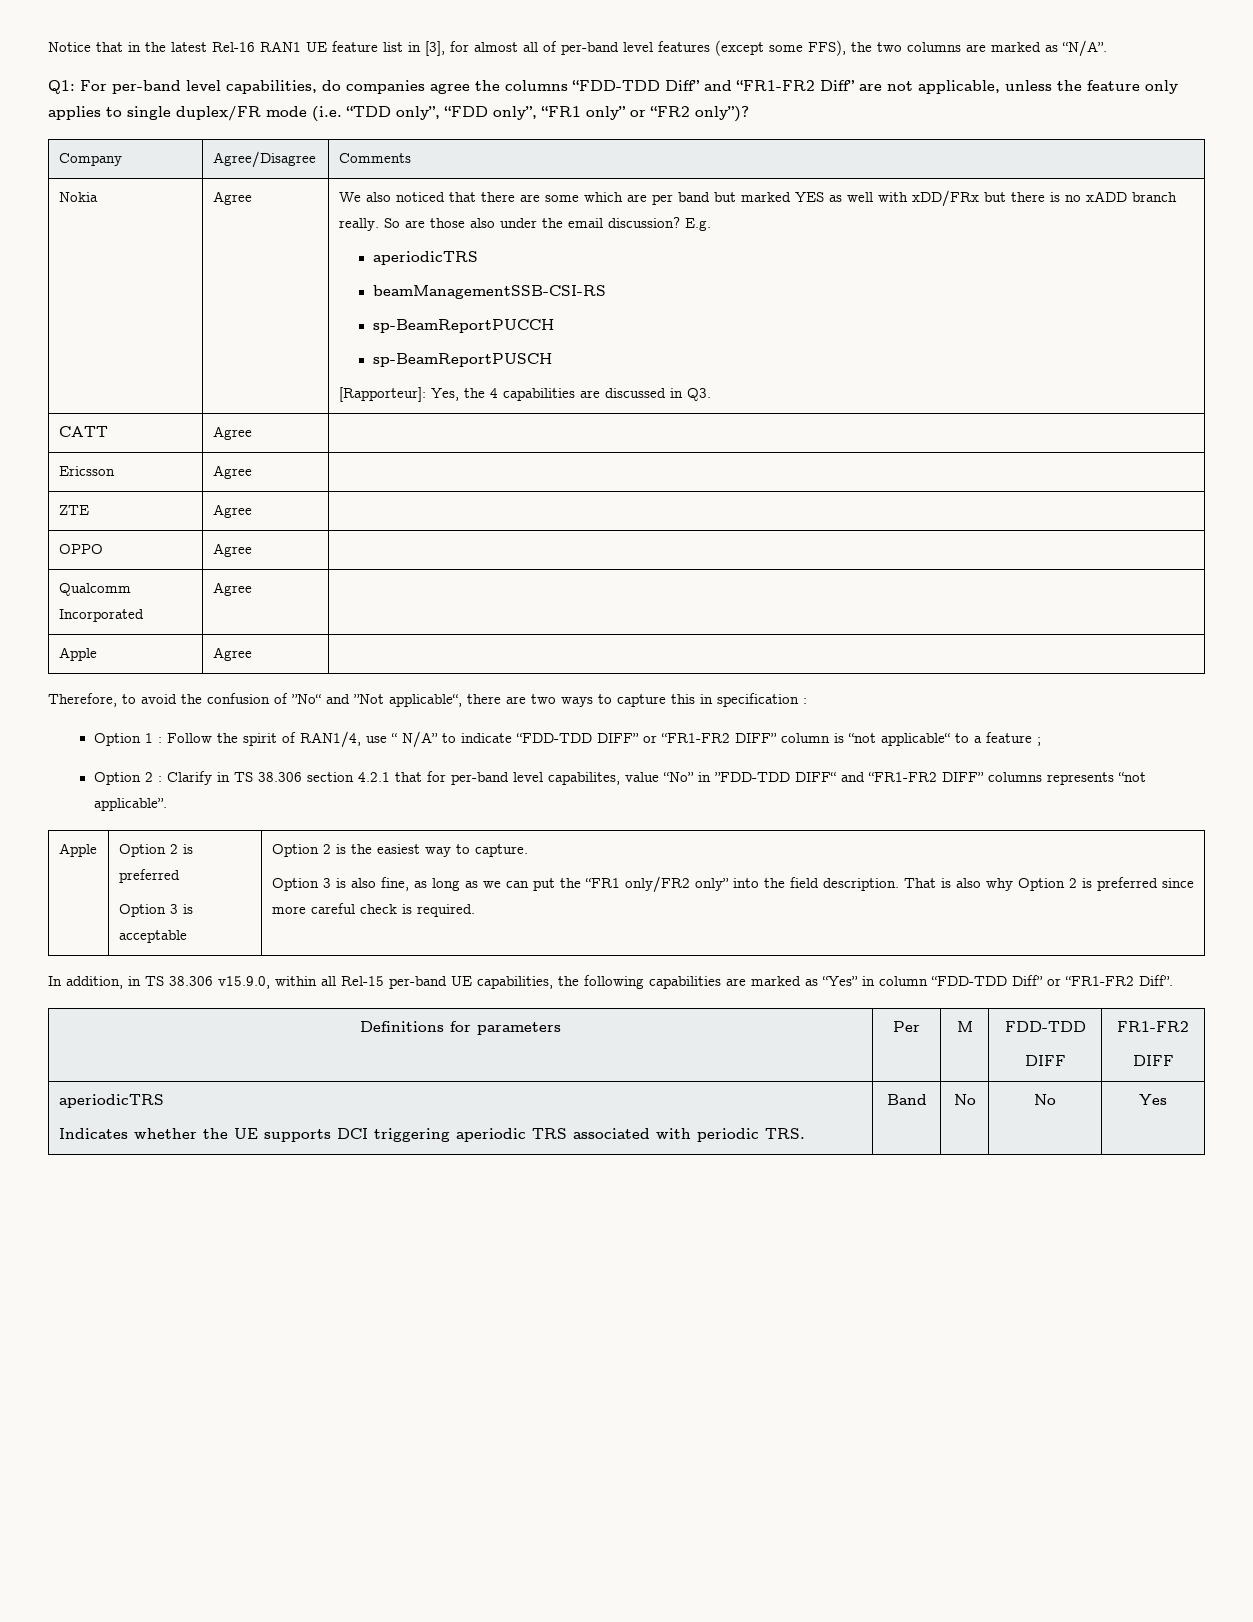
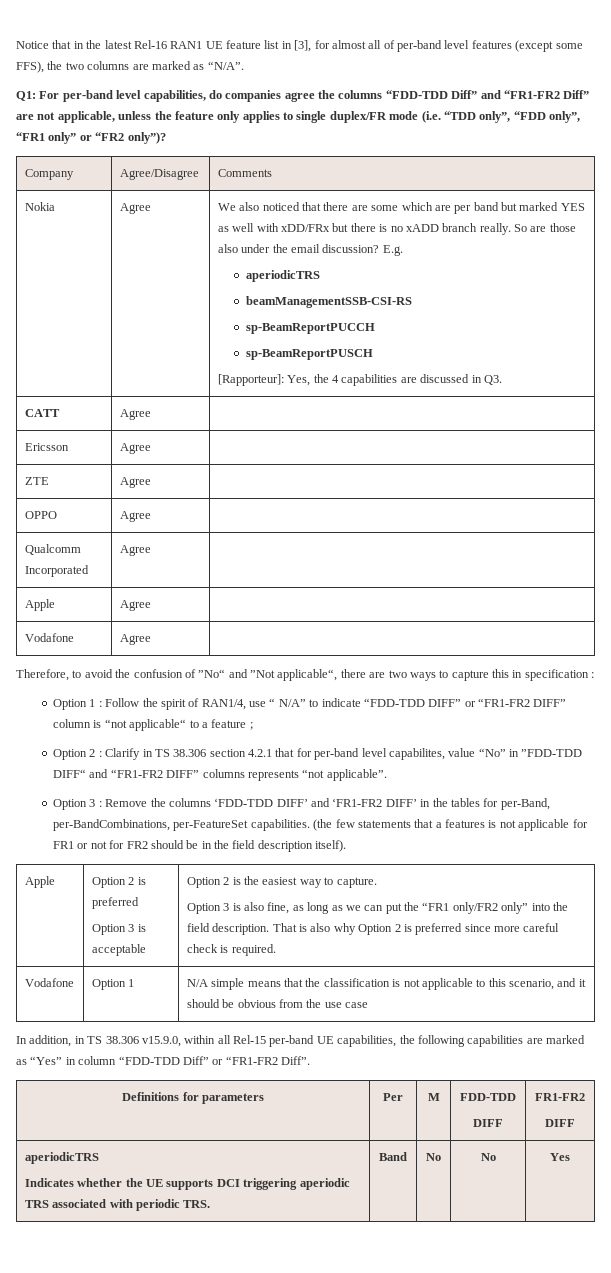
+ Vodafone | Agree |
+ Option 3 : Remove the columns ‘FDD-TDD DIFF’ and ‘FR1-FR2 DIFF’ in the tables for per-Band, per-BandCombinations, per-FeatureSet capabilities. (the few statements that a features is not applicable for FR1 or not for FR2 should be in the field description itself).
+ Vodafone | Option 1 | N/A simple means that the classification is not applicable to this scenario, and it should be obvious from the use case

